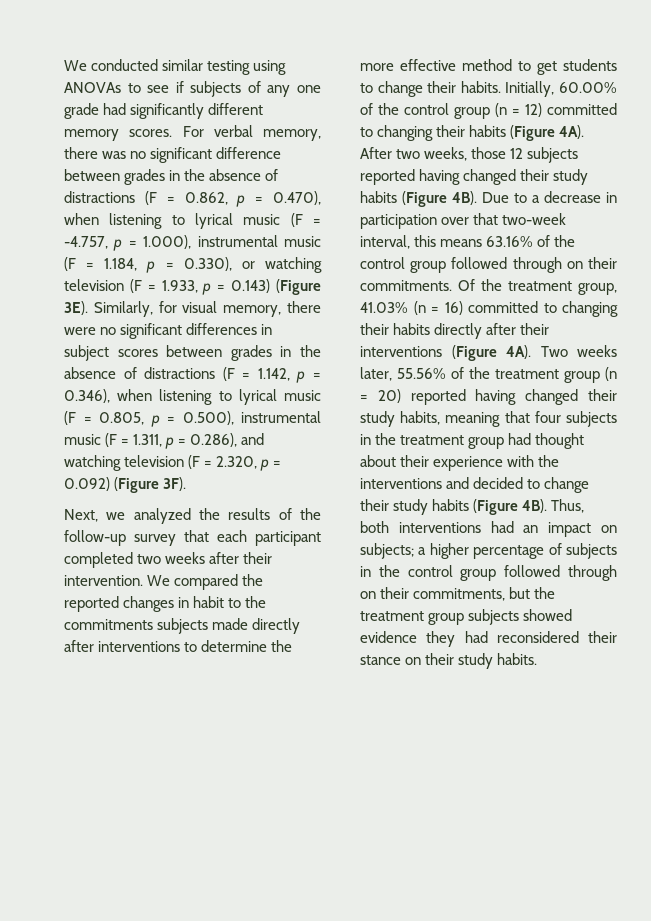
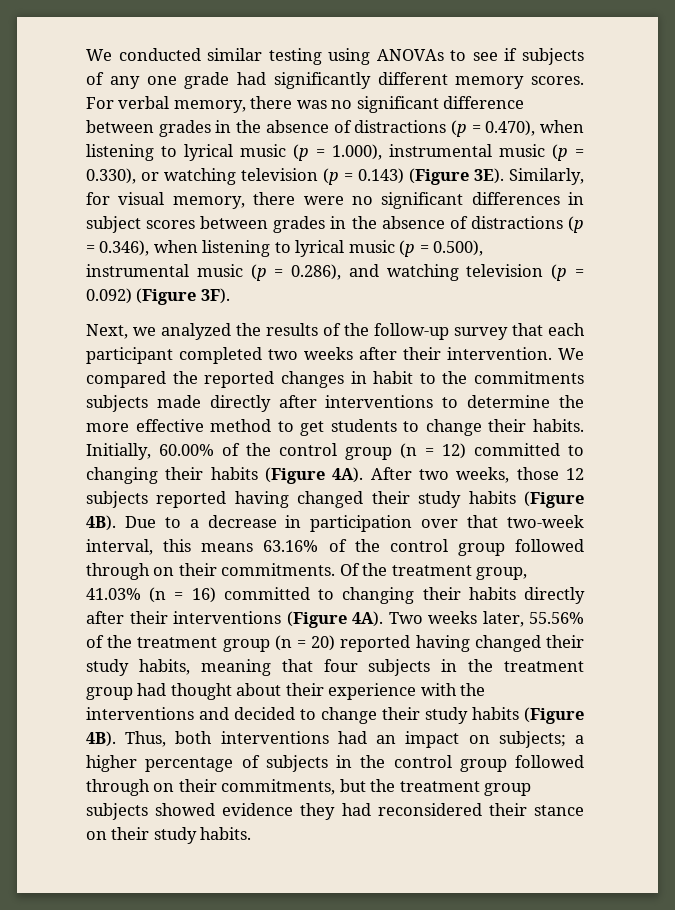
- For verbal memory, there was no significant difference between grades in the absence of distractions (F = 0.862, p = 0.470), when listening to lyrical music (F = -4.757, p = 1.000), instrumental music (F = 1.184, p = 0.330), or watching television (F = 1.933, p = 0.143) (Figure 3E).
+ For verbal memory, there was no significant difference between grades in the absence of distractions (p = 0.470), when listening to lyrical music (p = 1.000), instrumental music (p = 0.330), or watching television (p = 0.143) (Figure 3E).
- Similarly, for visual memory, there were no significant differences in subject scores between grades in the absence of distractions (F = 1.142, p = 0.346), when listening to lyrical music (F = 0.805, p = 0.500), instrumental music (F = 1.311, p = 0.286), and watching television (F = 2.320, p = 0.092) (Figure 3F).
+ Similarly, for visual memory, there were no significant differences in subject scores between grades in the absence of distractions (p = 0.346), when listening to lyrical music (p = 0.500), instrumental music (p = 0.286), and watching television (p = 0.092) (Figure 3F).

